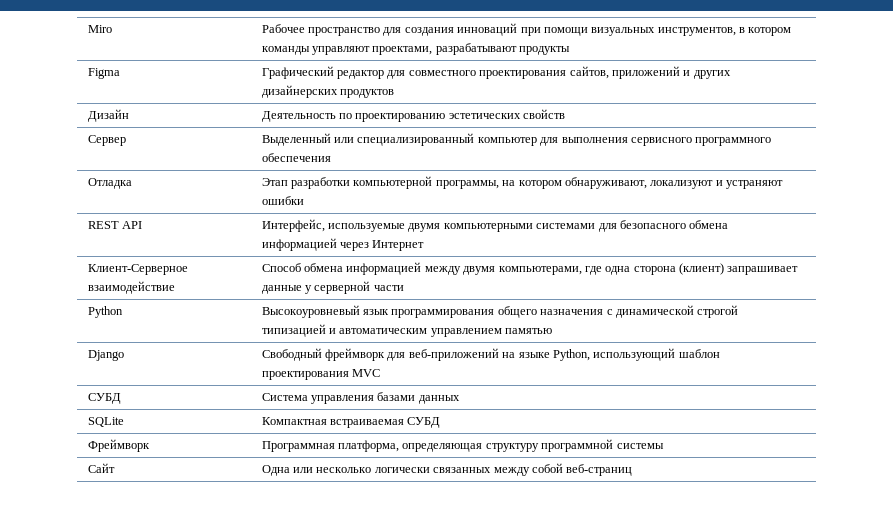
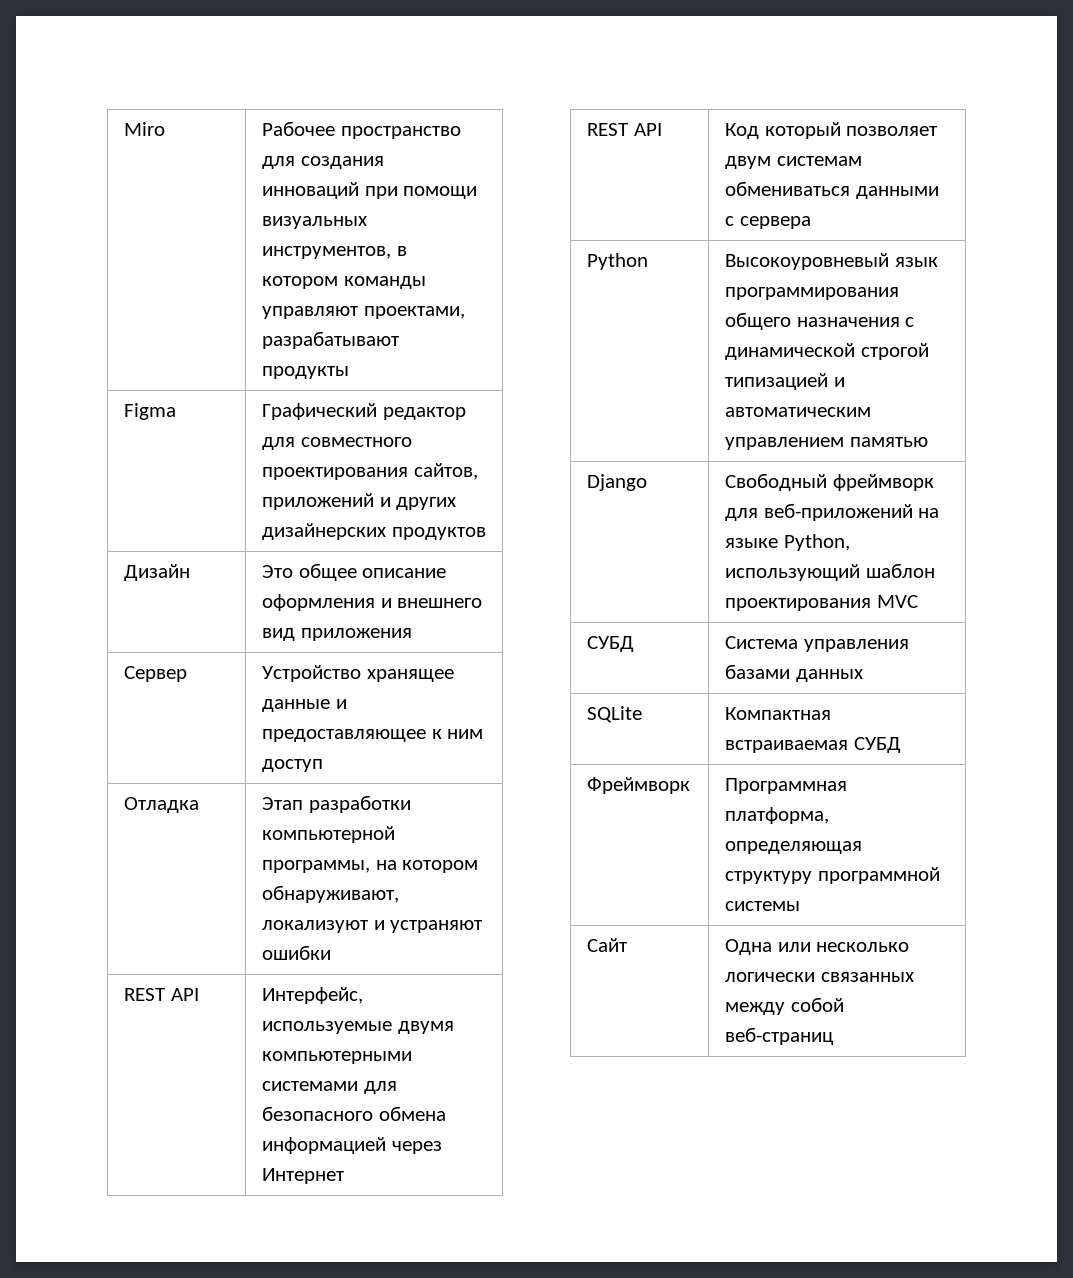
- Дизайн | Деятельность по проектированию эстетических свойств
- Сервер | Выделенный или специализированный компьютер для выполнения сервисного программного обеспечения
+ Дизайн | Это общее описание оформления и внешнего вид приложения
+ Сервер | Устройство хранящее данные и предоставляющее к ним доступ
- Клиент-Серверное взаимодействие | Способ обмена информацией между двумя компьютерами, где одна сторона (клиент) запрашивает данные у серверной части
+ REST API | Код который позволяет двум системам обмениваться данными с сервера

